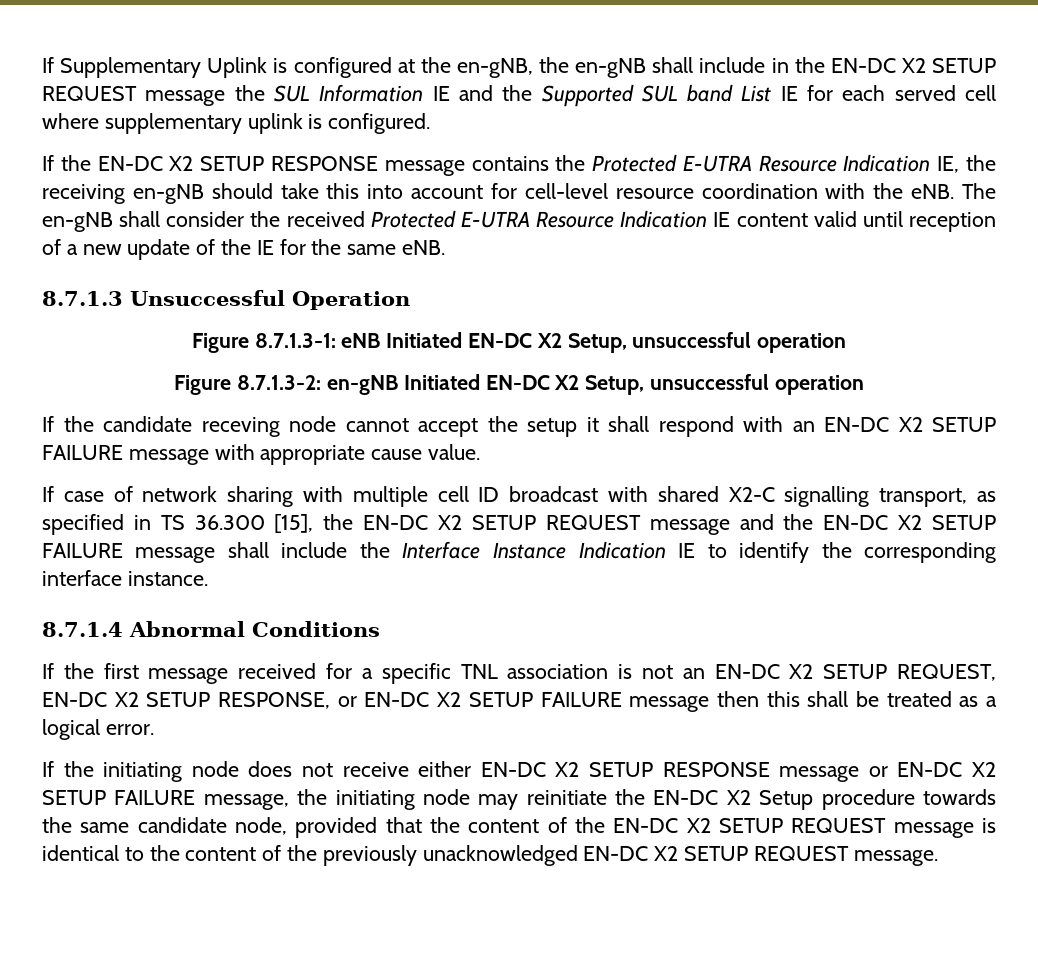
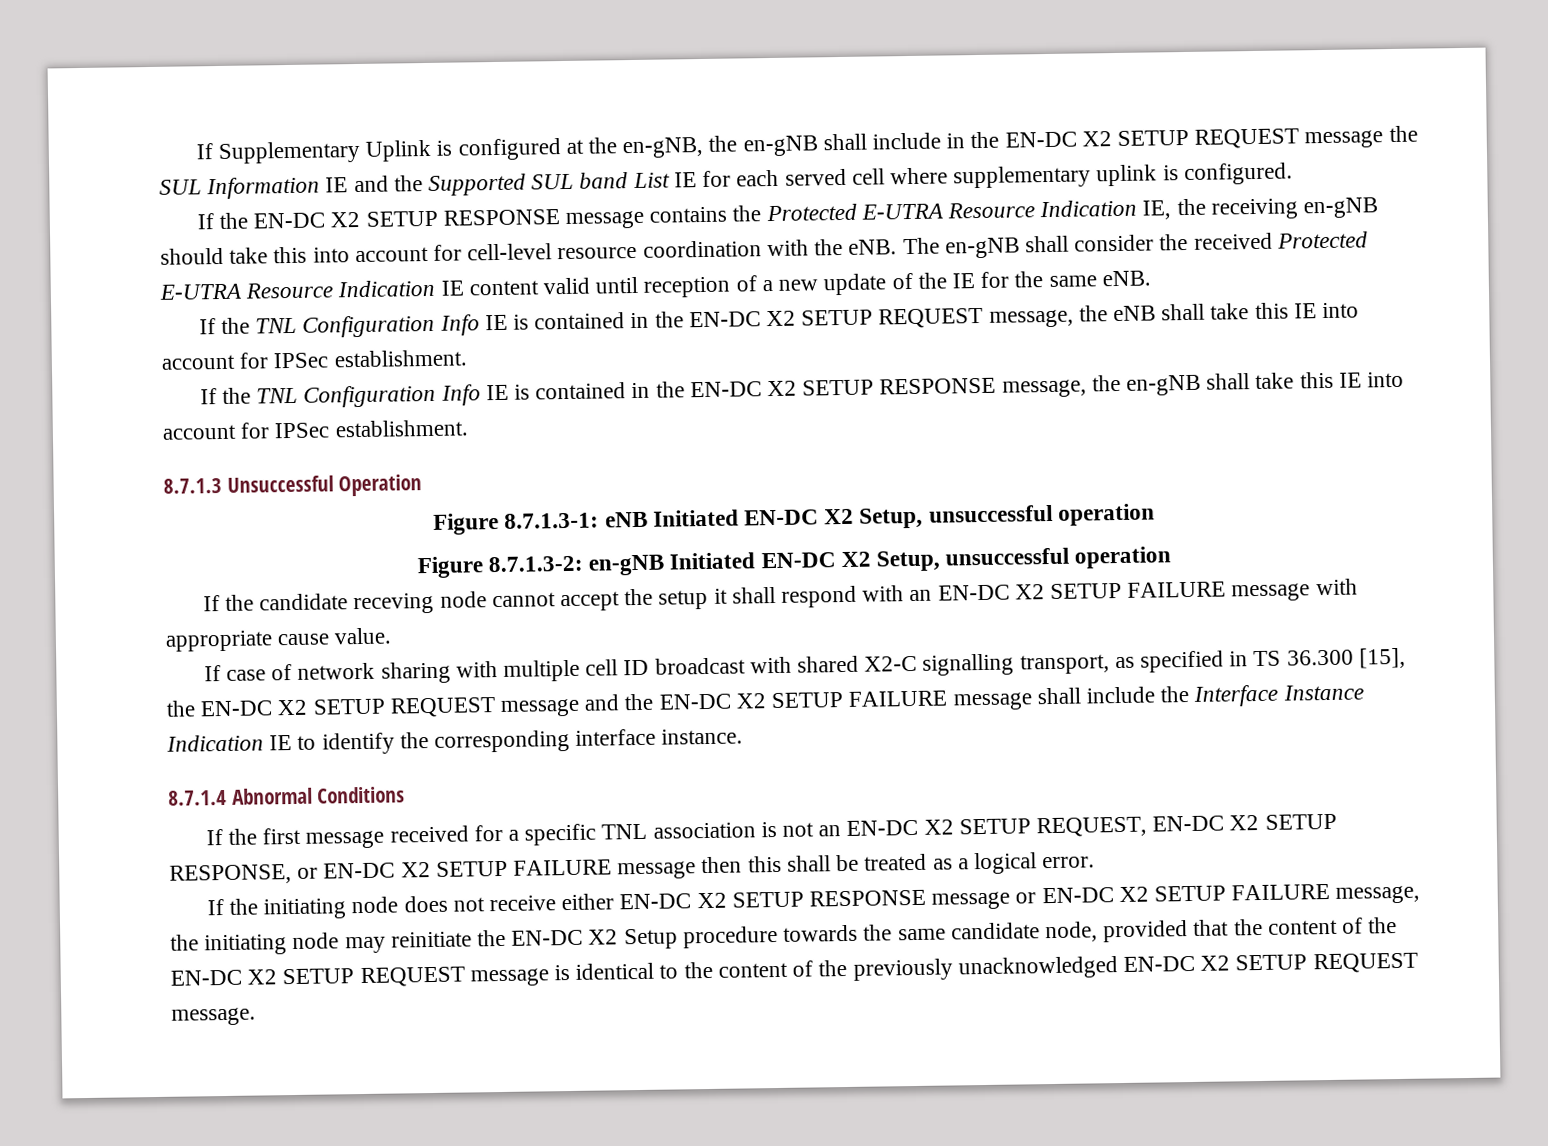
+ If the TNL Configuration Info IE is contained in the EN-DC X2 SETUP REQUEST message, the eNB shall take this IE into account for IPSec establishment.
+ If the TNL Configuration Info IE is contained in the EN-DC X2 SETUP RESPONSE message, the en-gNB shall take this IE into account for IPSec establishment.

